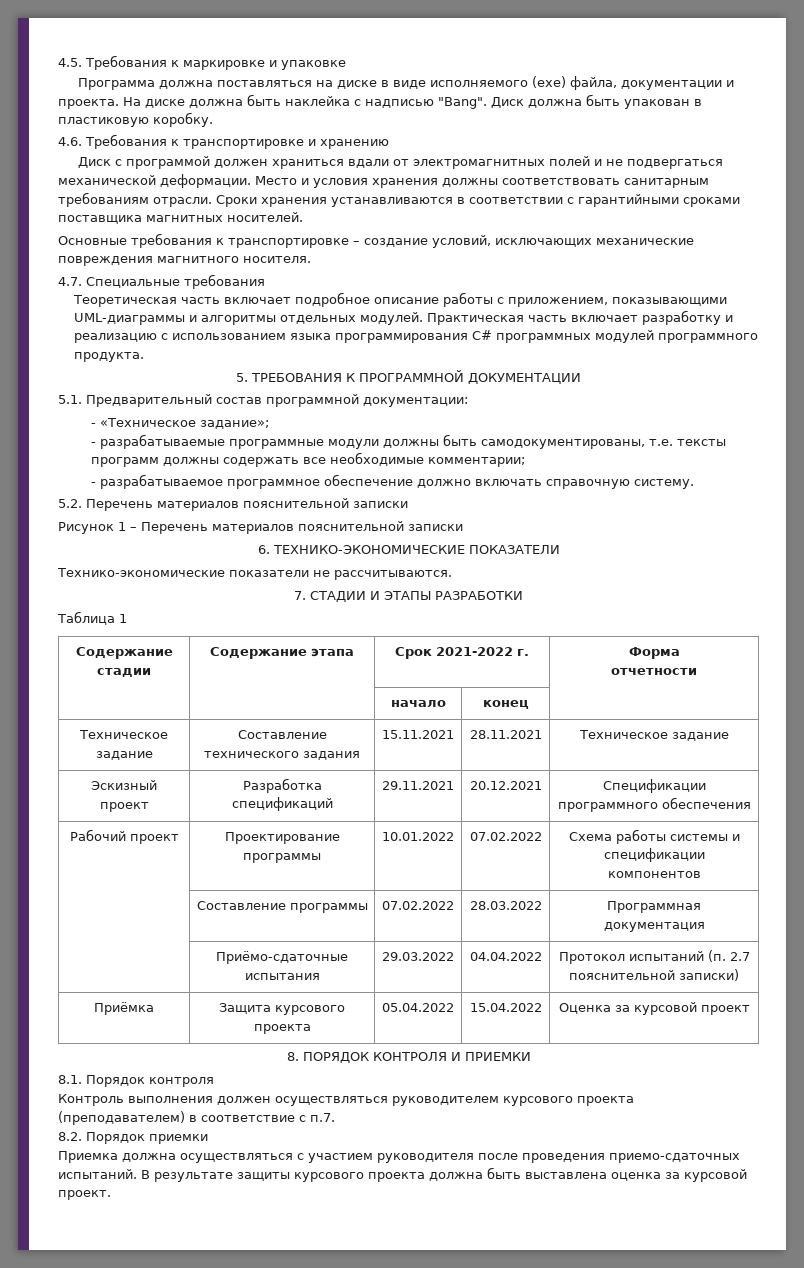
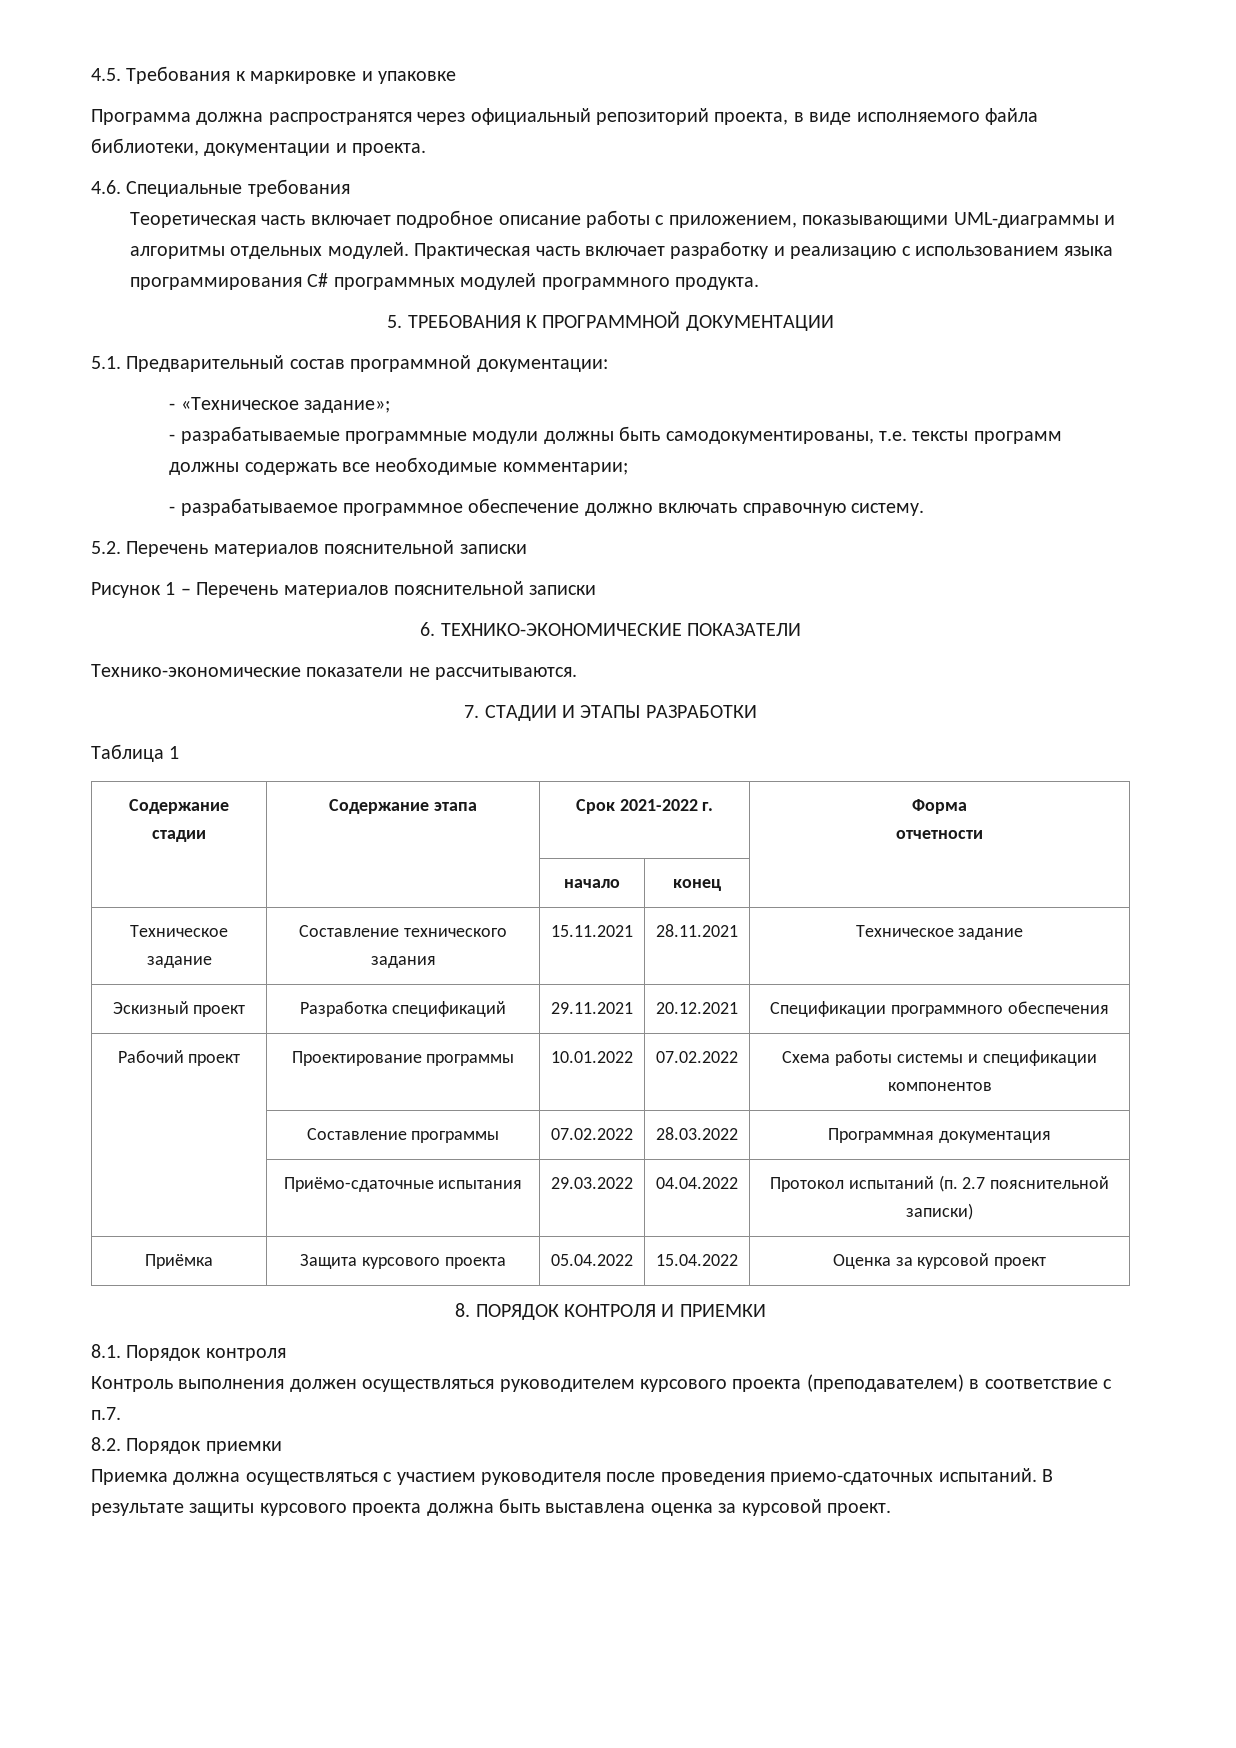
- Программа должна поставляться на диске в виде исполняемого (еxе) файла, документации и проекта. На диске должна быть наклейка с надписью "Bang". Диск должна быть упакован в пластиковую коробку.
- 4.6. Требования к транспортировке и хранению
- Диск с программой должен храниться вдали от электромагнитных полей и не подвергаться механической деформации. Место и условия хранения должны соответствовать санитарным требованиям отрасли. Сроки хранения устанавливаются в соответствии с гарантийными сроками поставщика магнитных носителей.
- Основные требования к транспортировке – создание условий, исключающих механические повреждения магнитного носителя.
- 4.7. Специальные требования
+ Программа должна распространятся через официальный репозиторий проекта, в виде исполняемого файла библиотеки, документации и проекта.
+ 4.6. Специальные требования

